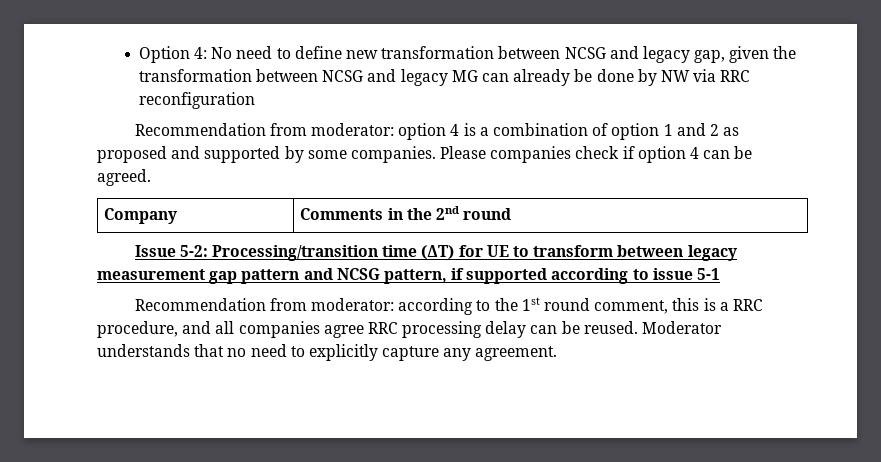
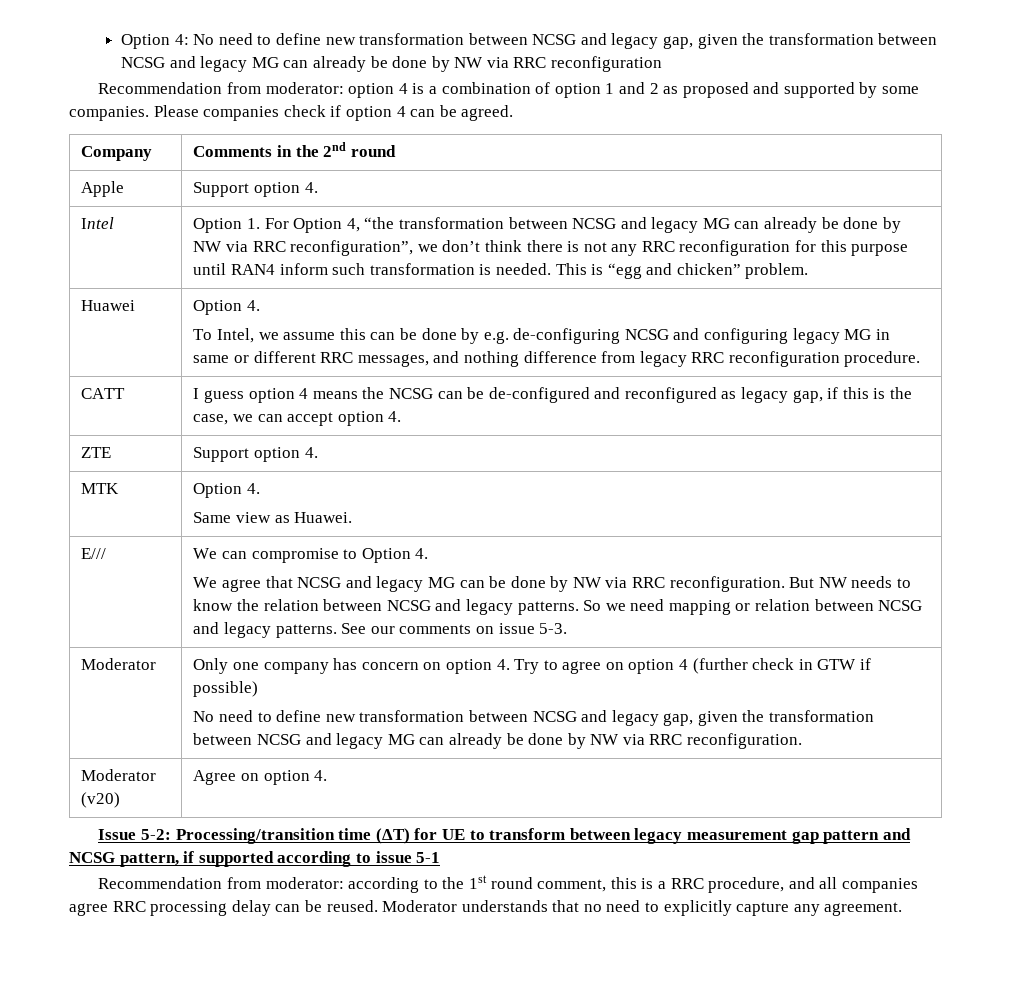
+ Apple | Support option 4.
+ Intel | Option 1. For Option 4, “the transformation between NCSG and legacy MG can already be done by NW via RRC reconfiguration”, we don’t think there is not any RRC reconfiguration for this purpose until RAN4 inform such transformation is needed. This is “egg and chicken” problem.
+ Huawei | Option 4.
+ To Intel, we assume this can be done by e.g. de-configuring NCSG and configuring legacy MG in same or different RRC messages, and nothing difference from legacy RRC reconfiguration procedure.
+ CATT | I guess option 4 means the NCSG can be de-configured and reconfigured as legacy gap, if this is the case, we can accept option 4.
+ ZTE | Support option 4.
+ MTK | Option 4.
+ Same view as Huawei.
+ E/// | We can compromise to Option 4.
+ We agree that NCSG and legacy MG can be done by NW via RRC reconfiguration. But NW needs to know the relation between NCSG and legacy patterns. So we need mapping or relation between NCSG and legacy patterns. See our comments on issue 5-3.
+ Moderator | Only one company has concern on option 4. Try to agree on option 4 (further check in GTW if possible)
+ No need to define new transformation between NCSG and legacy gap, given the transformation between NCSG and legacy MG can already be done by NW via RRC reconfiguration.
+ Moderator (v20) | Agree on option 4.

